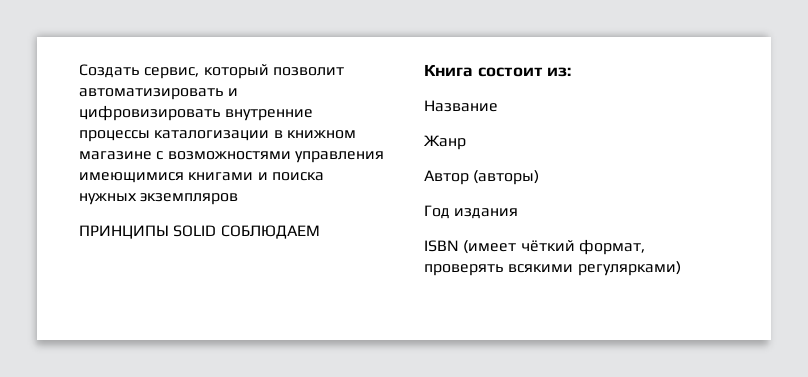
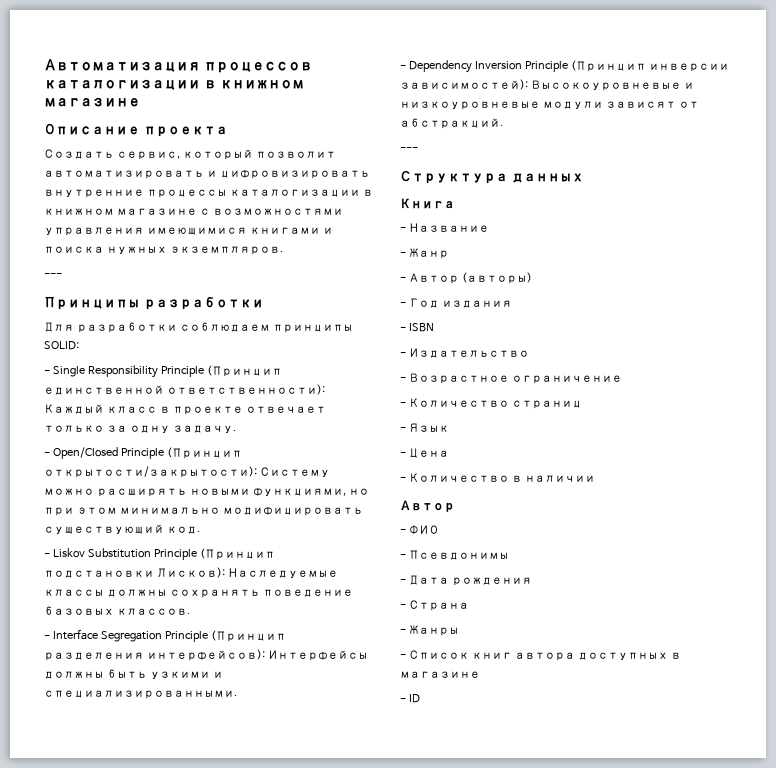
+ Автоматизация процессов каталогизации в книжном магазине
+ Описание проекта
- Создать сервис, который позволит автоматизировать и цифровизировать внутренние процессы каталогизации в книжном магазине с возможностями управления имеющимися книгами и поиска нужных экземпляров
- ПРИНЦИПЫ SOLID СОБЛЮДАЕМ
+ Создать сервис, который позволит автоматизировать и цифровизировать внутренние процессы каталогизации в книжном магазине с возможностями управления имеющимися книгами и поиска нужных экземпляров.
+ ---
+ Принципы разработки
+ Для разработки соблюдаем принципы SOLID:
+ - Single Responsibility Principle (Принцип единственной ответственности): Каждый класс в проекте отвечает только за одну задачу.
+ - Open/Closed Principle (Принцип открытости/закрытости): Систему можно расширять новыми функциями, но при этом минимально модифицировать существующий код.
+ - Liskov Substitution Principle (Принцип подстановки Лисков): Наследуемые классы должны сохранять поведение базовых классов.
+ - Interface Segregation Principle (Принцип разделения интерфейсов): Интерфейсы должны быть узкими и специализированными.
+ - Dependency Inversion Principle (Принцип инверсии зависимостей): Высокоуровневые и низкоуровневые модули зависят от абстракций.
+ ---
+ Структура данных
- Книга состоит из:
- Название
+ Книга
+ - Название
- Жанр
+ - Жанр
- Автор (авторы)
+ - Автор (авторы)
- Год издания
+ - Год издания
- ISBN (имеет чёткий формат, проверять всякими регулярками)
+ - ISBN
+ - Издательство
+ - Возрастное ограничение
+ - Количество страниц
+ - Язык
+ - Цена
+ - Количество в наличии
+ Автор
+ - ФИО
+ - Псевдонимы
+ - Дата рождения
+ - Страна
+ - Жанры
+ - Список книг автора доступных в магазине
+ - ID

